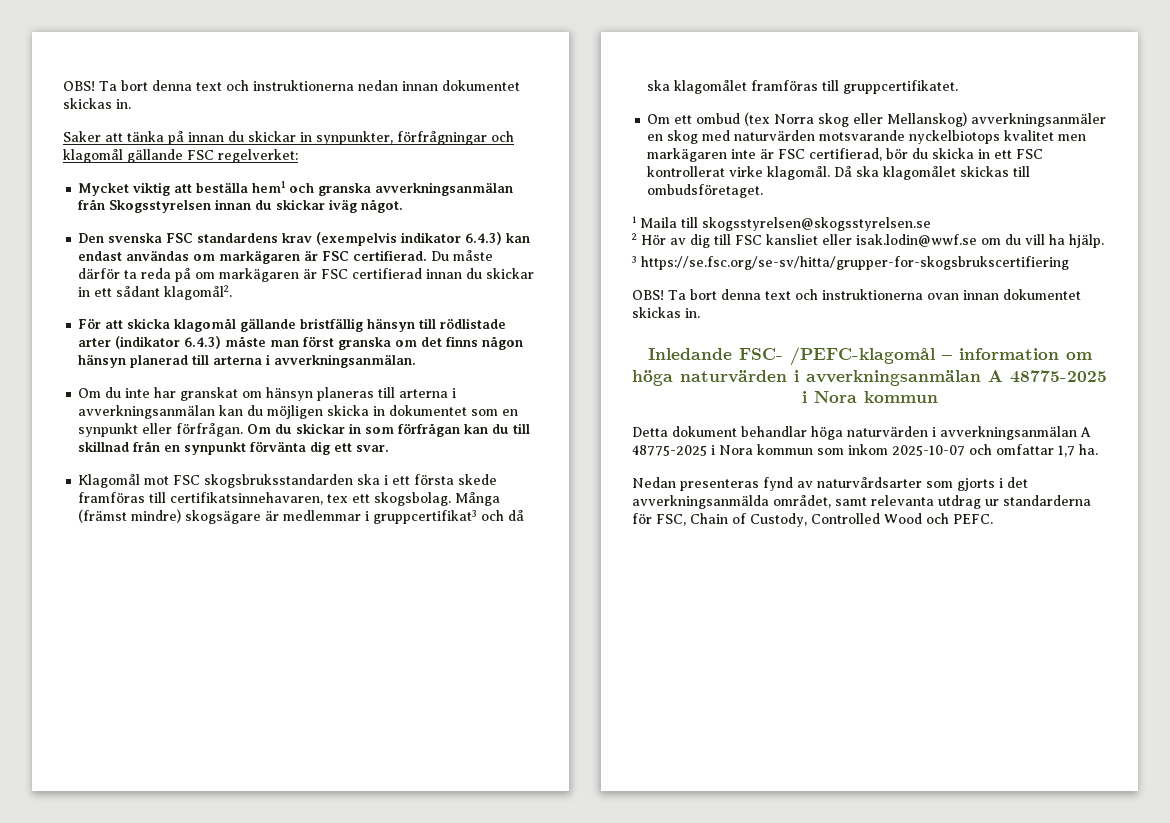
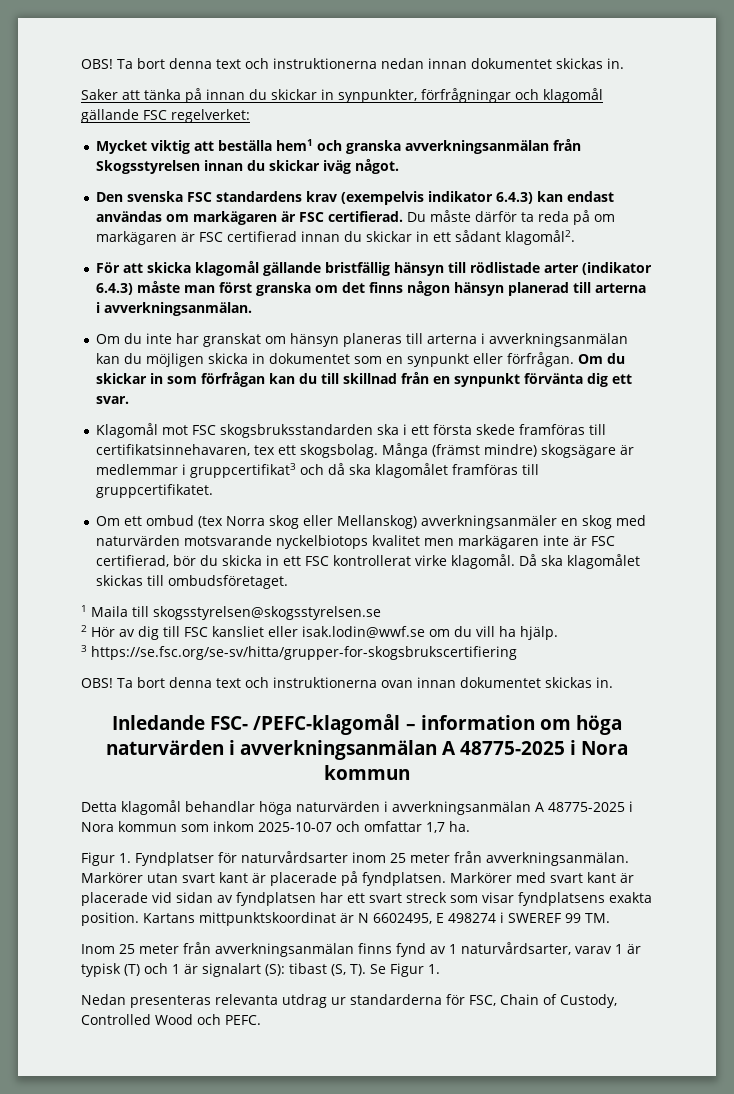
- Detta dokument behandlar höga naturvärden i avverkningsanmälan A 48775-2025 i Nora kommun som inkom 2025-10-07 och omfattar 1,7 ha.
+ Detta klagomål behandlar höga naturvärden i avverkningsanmälan A 48775-2025 i Nora kommun som inkom 2025-10-07 och omfattar 1,7 ha.
- Nedan presenteras fynd av naturvårdsarter som gjorts i det avverkningsanmälda området, samt relevanta utdrag ur standarderna för FSC, Chain of Custody, Controlled Wood och PEFC.
+ Figur 1. Fyndplatser för naturvårdsarter inom 25 meter från avverkningsanmälan. Markörer utan svart kant är placerade på fyndplatsen. Markörer med svart kant är placerade vid sidan av fyndplatsen har ett svart streck som visar fyndplatsens exakta position. Kartans mittpunktskoordinat är N 6602495, E 498274 i SWEREF 99 TM.
+ Inom 25 meter från avverkningsanmälan finns fynd av 1 naturvårdsarter, varav 1 är typisk (T) och 1 är signalart (S): tibast (S, T). Se Figur 1.
+ Nedan presenteras relevanta utdrag ur standarderna för FSC, Chain of Custody, Controlled Wood och PEFC.

